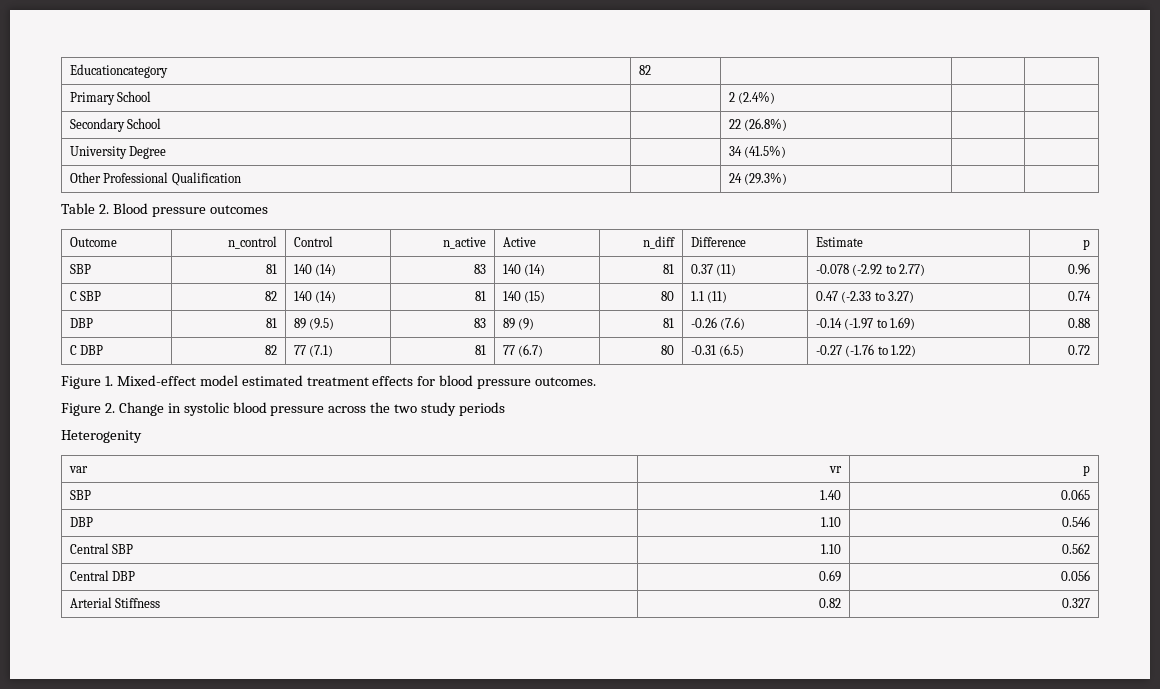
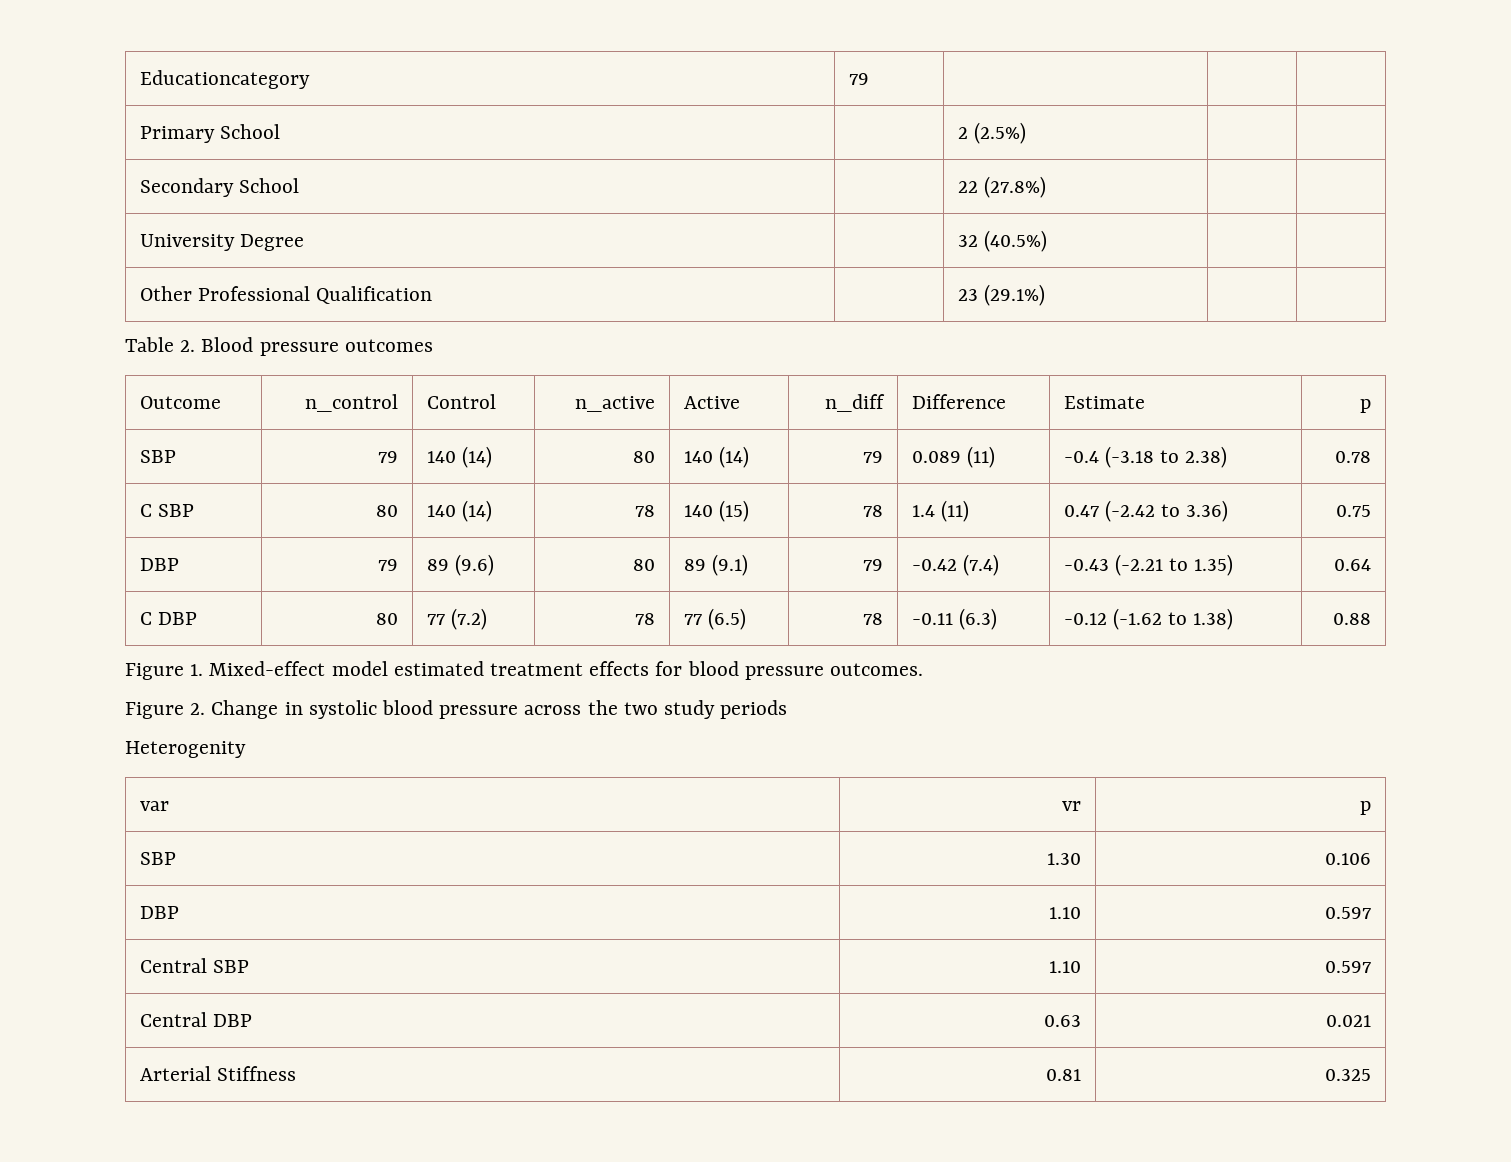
- Educationcategory | 82 | | |
+ Educationcategory | 79 | | |
- Primary School | | 2 (2.4%) | |
+ Primary School | | 2 (2.5%) | |
- Secondary School | | 22 (26.8%) | |
+ Secondary School | | 22 (27.8%) | |
- University Degree | | 34 (41.5%) | |
+ University Degree | | 32 (40.5%) | |
- Other Professional Qualification | | 24 (29.3%) | |
+ Other Professional Qualification | | 23 (29.1%) | |
- SBP | 81 | 140 (14) | 83 | 140 (14) | 81 | 0.37 (11) | -0.078 (-2.92 to 2.77) | 0.96
+ SBP | 79 | 140 (14) | 80 | 140 (14) | 79 | 0.089 (11) | -0.4 (-3.18 to 2.38) | 0.78
- C SBP | 82 | 140 (14) | 81 | 140 (15) | 80 | 1.1 (11) | 0.47 (-2.33 to 3.27) | 0.74
- DBP | 81 | 89 (9.5) | 83 | 89 (9) | 81 | -0.26 (7.6) | -0.14 (-1.97 to 1.69) | 0.88
+ C SBP | 80 | 140 (14) | 78 | 140 (15) | 78 | 1.4 (11) | 0.47 (-2.42 to 3.36) | 0.75
+ DBP | 79 | 89 (9.6) | 80 | 89 (9.1) | 79 | -0.42 (7.4) | -0.43 (-2.21 to 1.35) | 0.64
- C DBP | 82 | 77 (7.1) | 81 | 77 (6.7) | 80 | -0.31 (6.5) | -0.27 (-1.76 to 1.22) | 0.72
+ C DBP | 80 | 77 (7.2) | 78 | 77 (6.5) | 78 | -0.11 (6.3) | -0.12 (-1.62 to 1.38) | 0.88
- SBP | 1.40 | 0.065
+ SBP | 1.30 | 0.106
- DBP | 1.10 | 0.546
+ DBP | 1.10 | 0.597
- Central SBP | 1.10 | 0.562
+ Central SBP | 1.10 | 0.597
- Central DBP | 0.69 | 0.056
+ Central DBP | 0.63 | 0.021
- Arterial Stiffness | 0.82 | 0.327
+ Arterial Stiffness | 0.81 | 0.325

